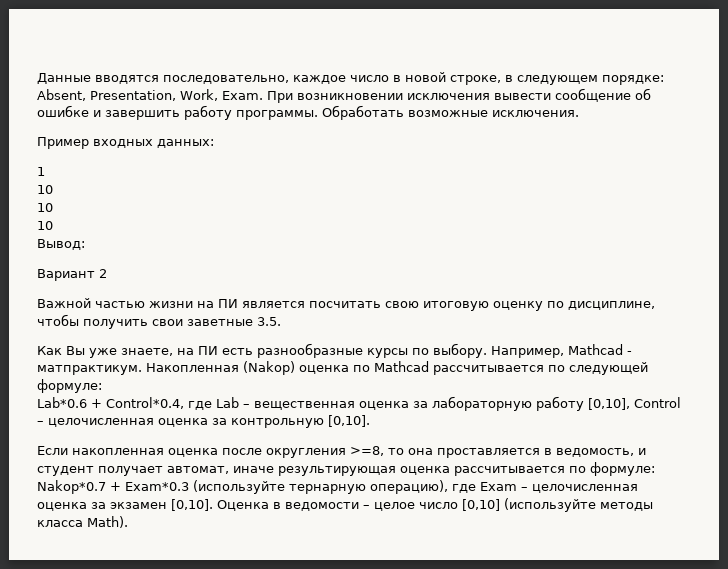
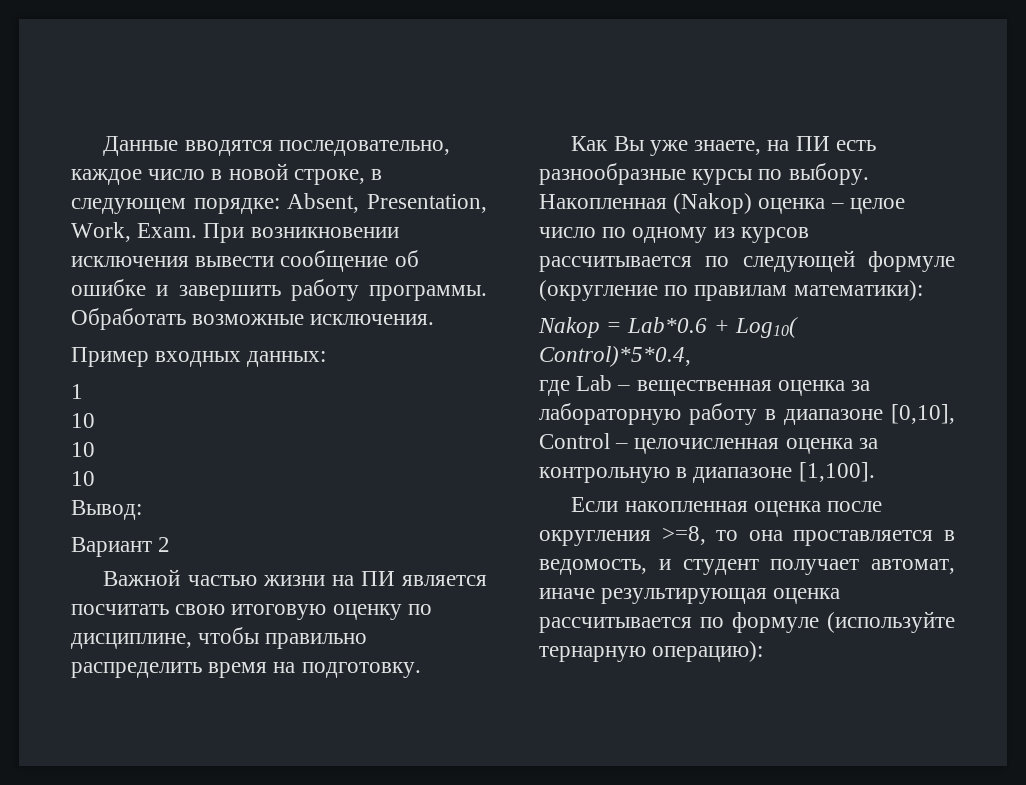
- Важной частью жизни на ПИ является посчитать свою итоговую оценку по дисциплине, чтобы получить свои заветные 3.5.
+ Важной частью жизни на ПИ является посчитать свою итоговую оценку по дисциплине, чтобы правильно распределить время на подготовку.
- Например, Mathcad - матпрактикум. Накопленная (Nakop) оценка по Mathcad рассчитывается по следующей формуле:
- Lab*0.6 + Control*0.4, где Lab – вещественная оценка за лабораторную работу [0,10], Control – целочисленная оценка за контрольную [0,10].
+ Накопленная (Nakop) оценка – целое число по одному из курсов рассчитывается по следующей формуле (округление по правилам математики):
+ Nakop = Lab*0.6 + Log10( Control)*5*0.4,
+ где Lab – вещественная оценка за лабораторную работу в диапазоне [0,10], Control – целочисленная оценка за контрольную в диапазоне [1,100].
- Если накопленная оценка после округления >=8, то она проставляется в ведомость, и студент получает автомат, иначе результирующая оценка рассчитывается по формуле: Nakop*0.7 + Exam*0.3 (используйте тернарную операцию), где Exam – целочисленная оценка за экзамен [0,10]. Оценка в ведомости – целое число [0,10] (используйте методы класса Math).
+ Если накопленная оценка после округления >=8, то она проставляется в ведомость, и студент получает автомат, иначе результирующая оценка рассчитывается по формуле (используйте тернарную операцию):

